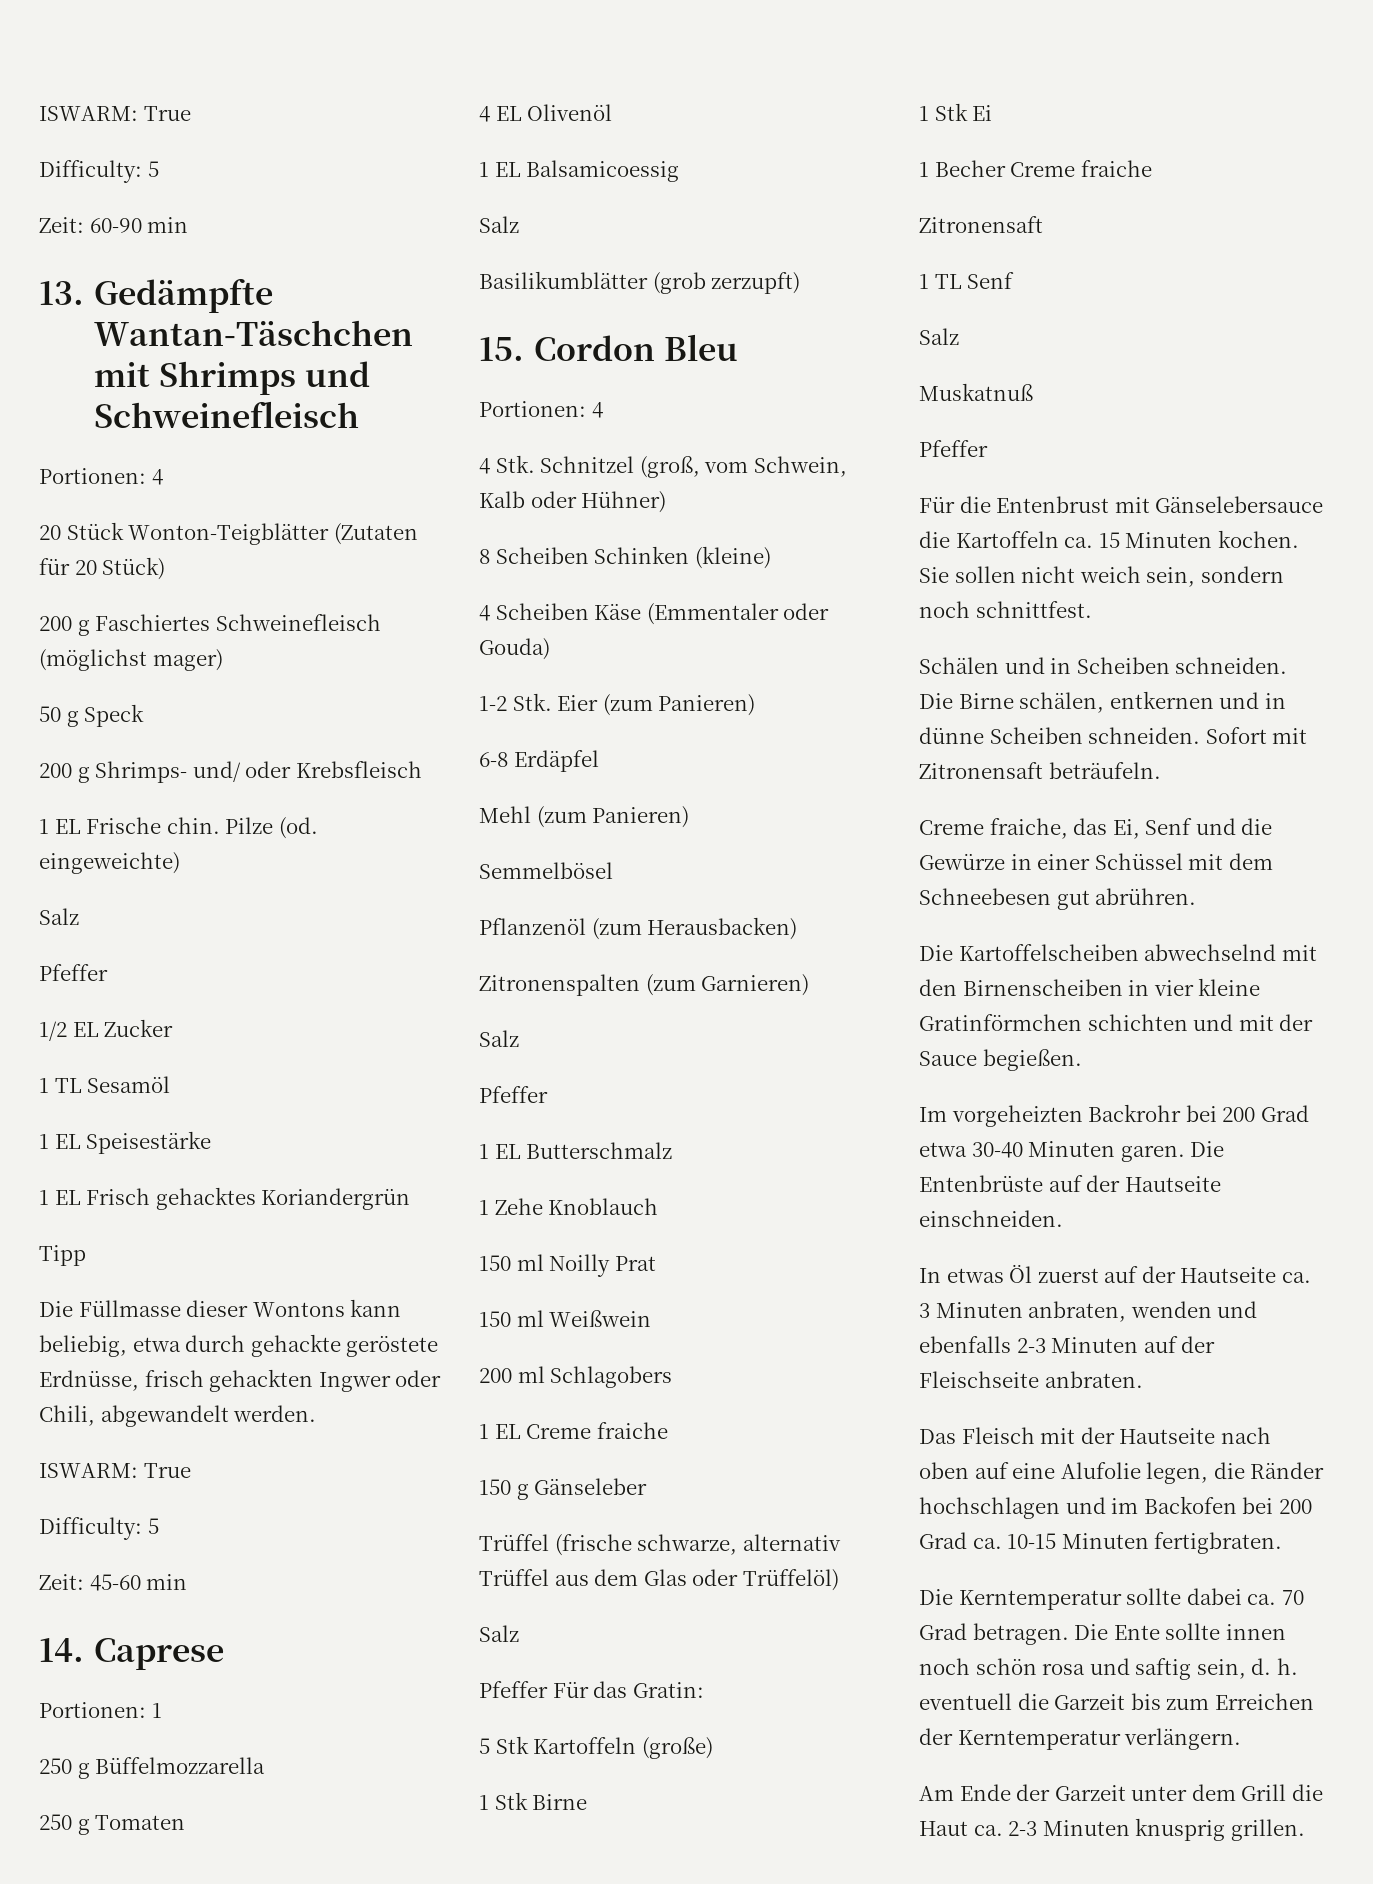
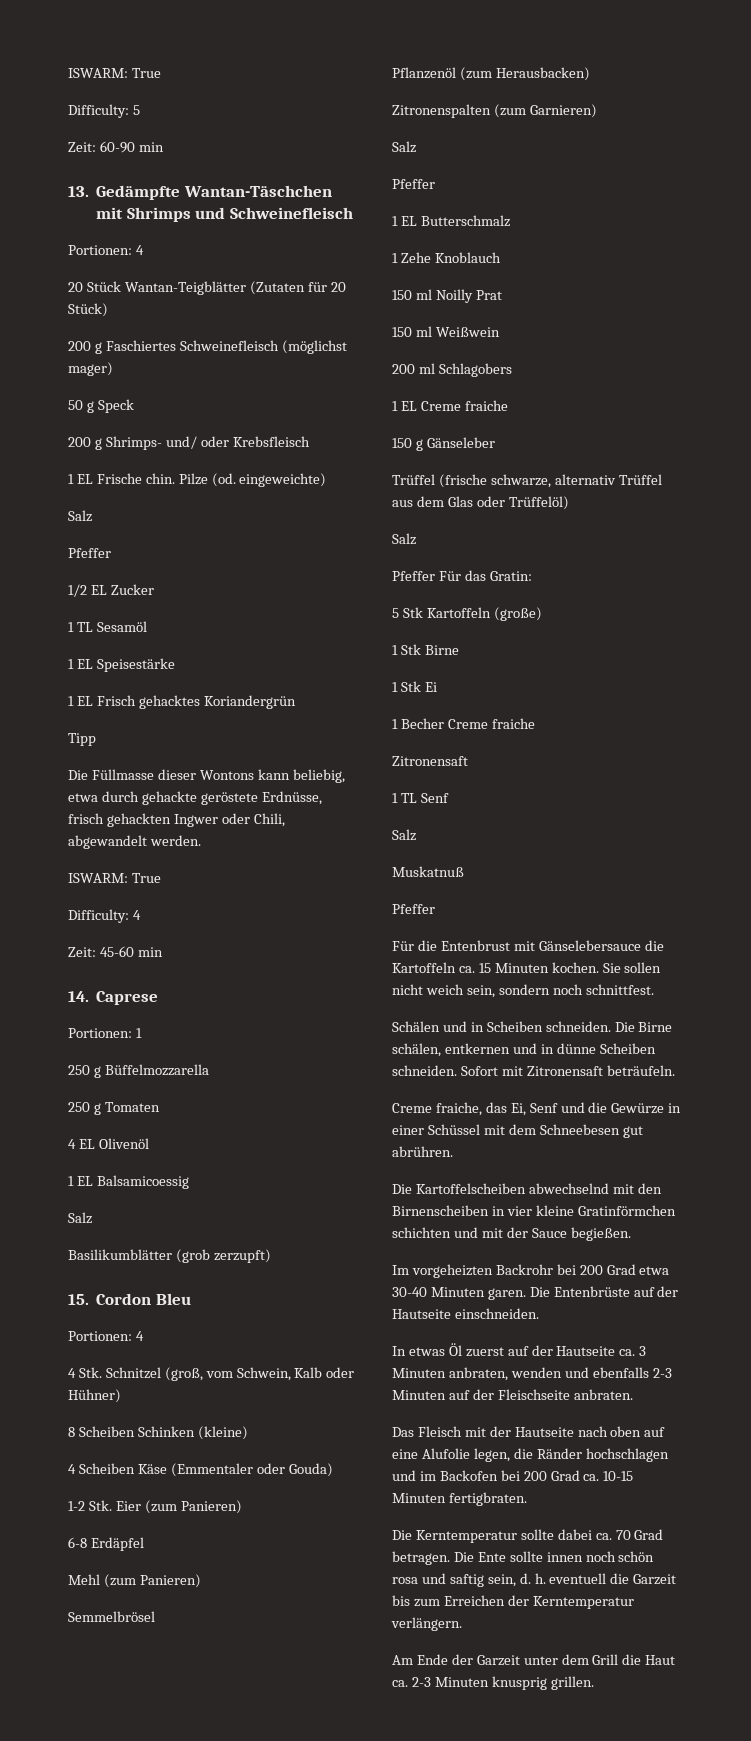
- 20 Stück Wonton-Teigblätter (Zutaten für 20 Stück)
+ 20 Stück Wantan-Teigblätter (Zutaten für 20 Stück)
  Die Füllmasse dieser Wontons kann beliebig, etwa durch gehackte geröstete Erdnüsse, frisch gehackten Ingwer oder Chili, abgewandelt werden.
  ISWARM: True
- Difficulty: 5
+ Difficulty: 4
- Semmelbösel
+ Semmelbrösel

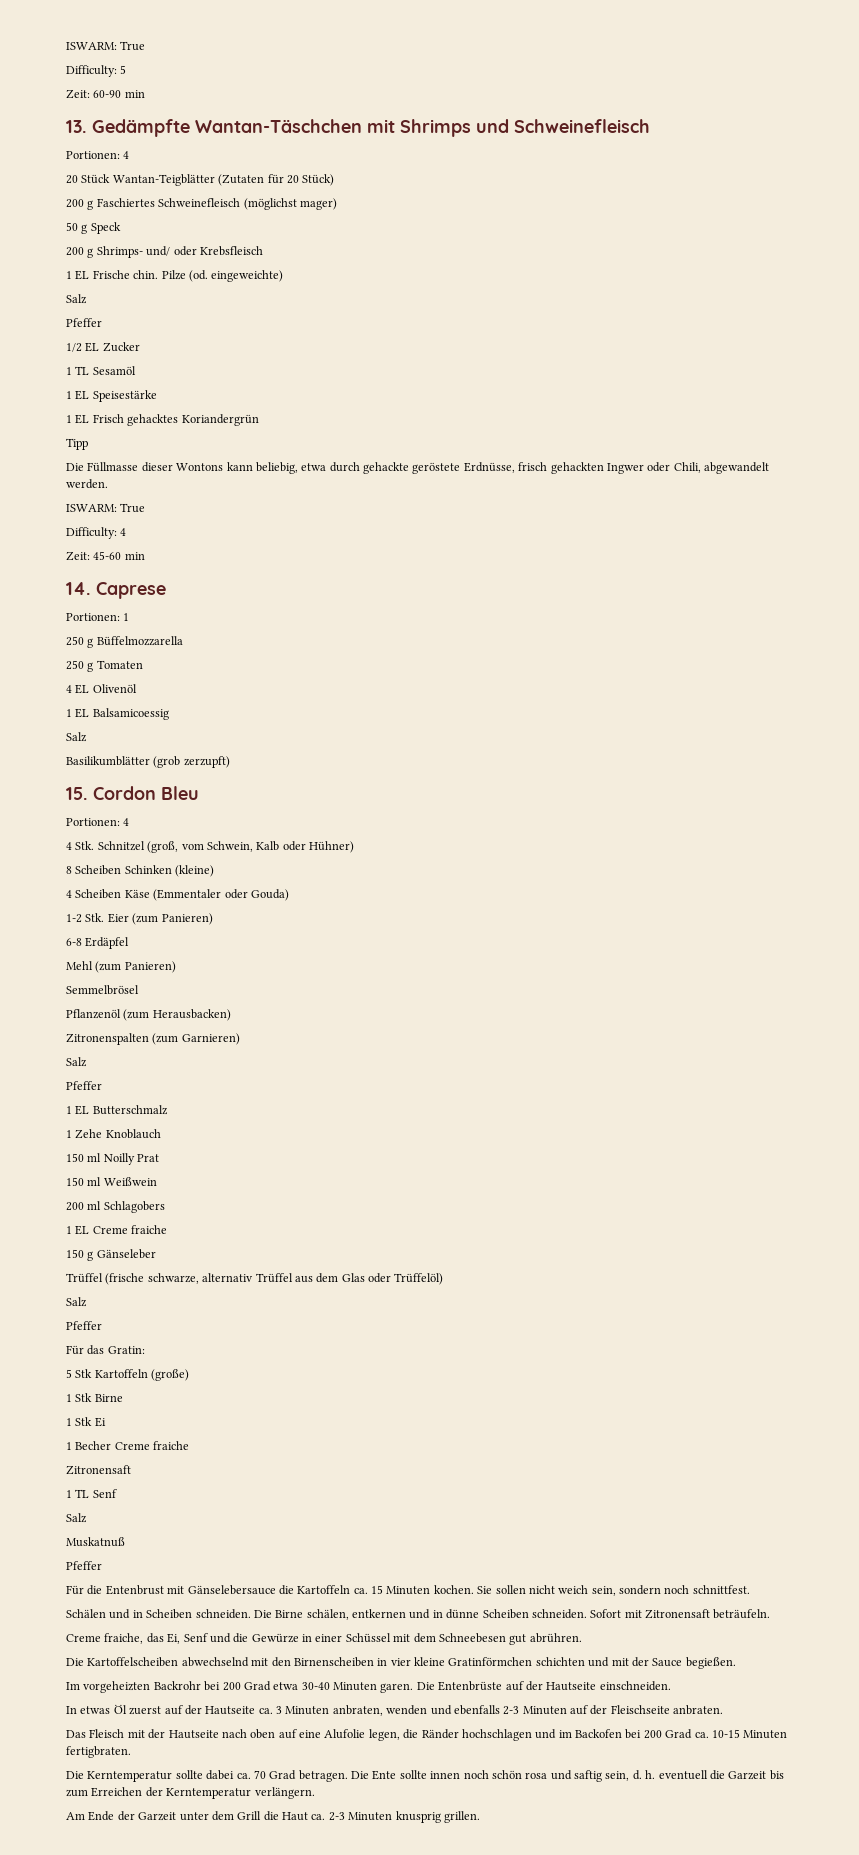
  Trüffel (frische schwarze, alternativ Trüffel aus dem Glas oder Trüffelöl)
  Salz
- Pfeffer Für das Gratin:
+ Pfeffer
+ Für das Gratin:

